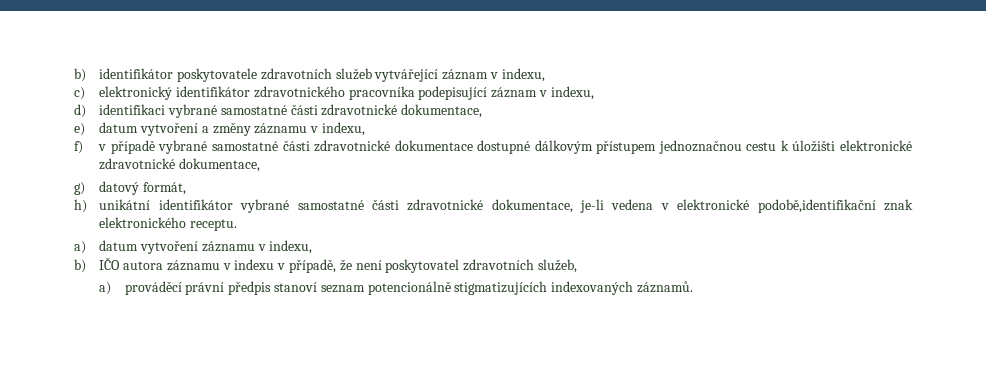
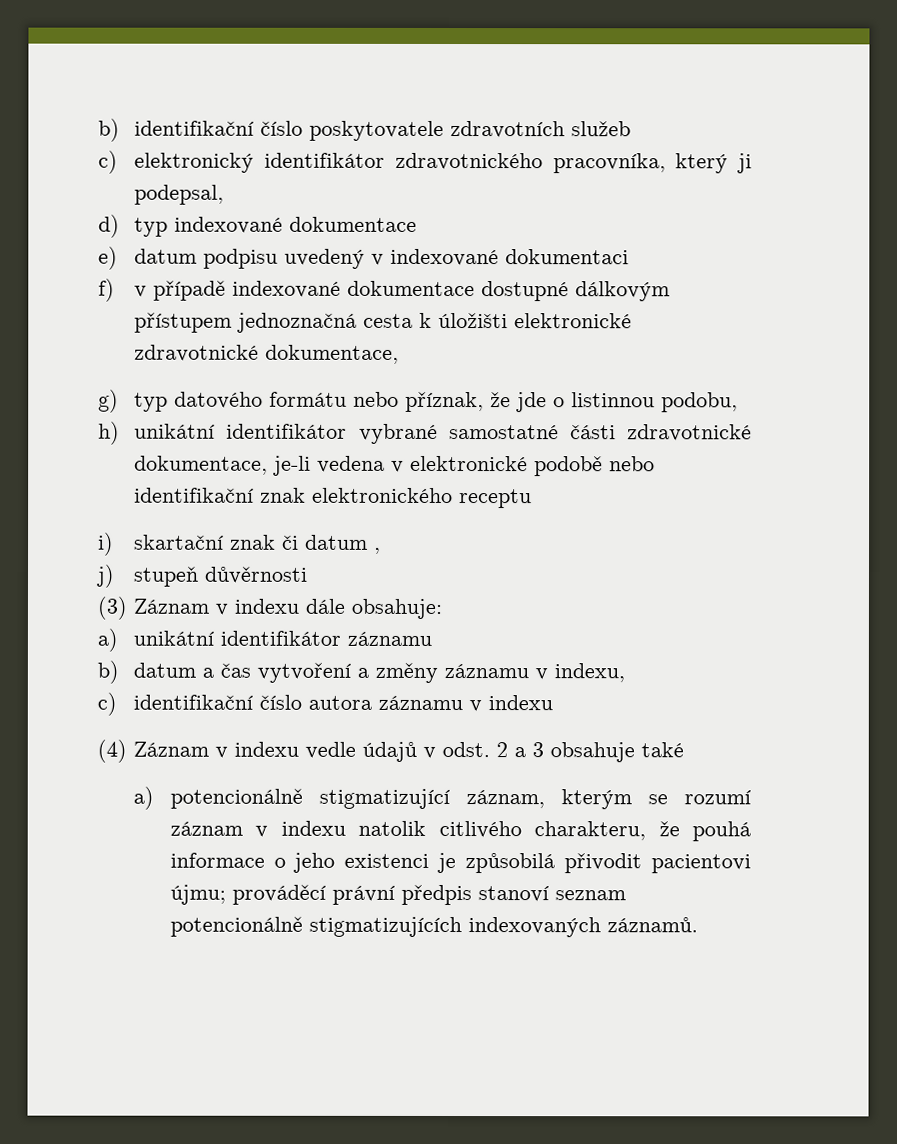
- b) identifikátor poskytovatele zdravotních služeb vytvářející záznam v indexu,
+ b) identifikační číslo poskytovatele zdravotních služeb
- c) elektronický identifikátor zdravotnického pracovníka podepisující záznam v indexu,
- d) identifikaci vybrané samostatné části zdravotnické dokumentace,
- e) datum vytvoření a změny záznamu v indexu,
+ c) elektronický identifikátor zdravotnického pracovníka, který ji podepsal,
+ d) typ indexované dokumentace
+ e) datum podpisu uvedený v indexované dokumentaci
- f) v případě vybrané samostatné části zdravotnické dokumentace dostupné dálkovým přístupem jednoznačnou cestu k úložišti elektronické zdravotnické dokumentace,
+ f) v případě indexované dokumentace dostupné dálkovým přístupem jednoznačná cesta k úložišti elektronické zdravotnické dokumentace,
- g) datový formát,
+ g) typ datového formátu nebo příznak, že jde o listinnou podobu,
- h) unikátní identifikátor vybrané samostatné části zdravotnické dokumentace, je-li vedena v elektronické podobě,identifikační znak elektronického receptu.
- a) datum vytvoření záznamu v indexu,
- b) IČO autora záznamu v indexu v případě, že není poskytovatel zdravotních služeb,
- a) prováděcí právní předpis stanoví seznam potencionálně stigmatizujících indexovaných záznamů.
+ h) unikátní identifikátor vybrané samostatné části zdravotnické dokumentace, je-li vedena v elektronické podobě nebo identifikační znak elektronického receptu
+ i) skartační znak či datum ,
+ j) stupeň důvěrnosti
+ (3) Záznam v indexu dále obsahuje:
+ a) unikátní identifikátor záznamu
+ b) datum a čas vytvoření a změny záznamu v indexu,
+ c) identifikační číslo autora záznamu v indexu
+ (4) Záznam v indexu vedle údajů v odst. 2 a 3 obsahuje také
+ a) potencionálně stigmatizující záznam, kterým se rozumí záznam v indexu natolik citlivého charakteru, že pouhá informace o jeho existenci je způsobilá přivodit pacientovi újmu; prováděcí právní předpis stanoví seznam potencionálně stigmatizujících indexovaných záznamů.

